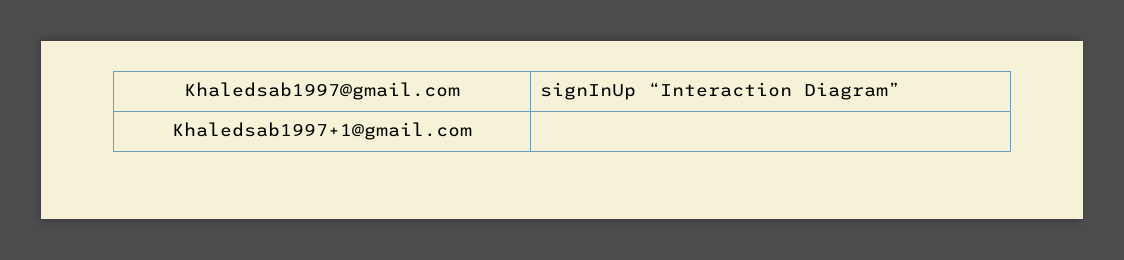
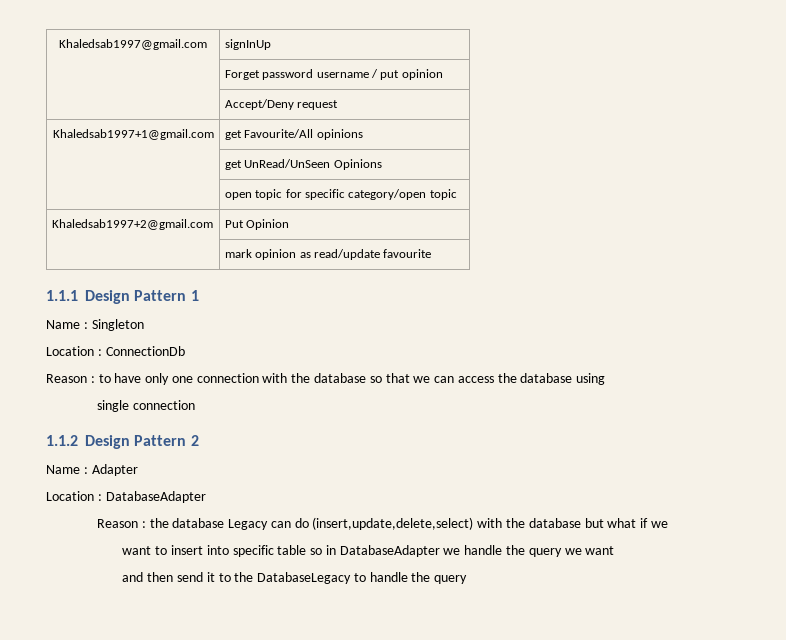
- Khaledsab1997@gmail.com | signInUp “Interaction Diagram”
- Khaledsab1997+1@gmail.com |
+ Khaledsab1997@gmail.com | signInUp
+ | Forget password username / put opinion
+ | Accept/Deny request
+ Khaledsab1997+1@gmail.com | get Favourite/All opinions
+ | get UnRead/UnSeen Opinions
+ | open topic for specific category/open topic
+ Khaledsab1997+2@gmail.com | Put Opinion
+ | mark opinion as read/update favourite
+ 1.1.1 Design Pattern 1
+ Name : Singleton
+ Location : ConnectionDb
+ Reason : to have only one connection with the database so that we can access the database using
+ single connection
+ 1.1.2 Design Pattern 2
+ Name : Adapter
+ Location : DatabaseAdapter
+ Reason : the database Legacy can do (insert,update,delete,select) with the database but what if we
+ want to insert into specific table so in DatabaseAdapter we handle the query we want
+ and then send it to the DatabaseLegacy to handle the query

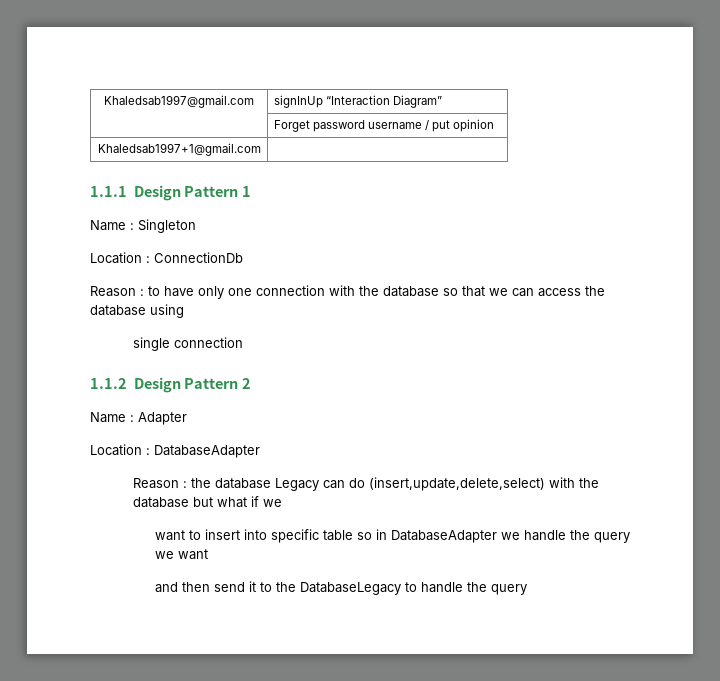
- Khaledsab1997@gmail.com | signInUp
+ Khaledsab1997@gmail.com | signInUp “Interaction Diagram”
- | Accept/Deny request
- Khaledsab1997+1@gmail.com | get Favourite/All opinions
- | get UnRead/UnSeen Opinions
- | open topic for specific category/open topic
- Khaledsab1997+2@gmail.com | Put Opinion
- | mark opinion as read/update favourite
+ Khaledsab1997+1@gmail.com |

